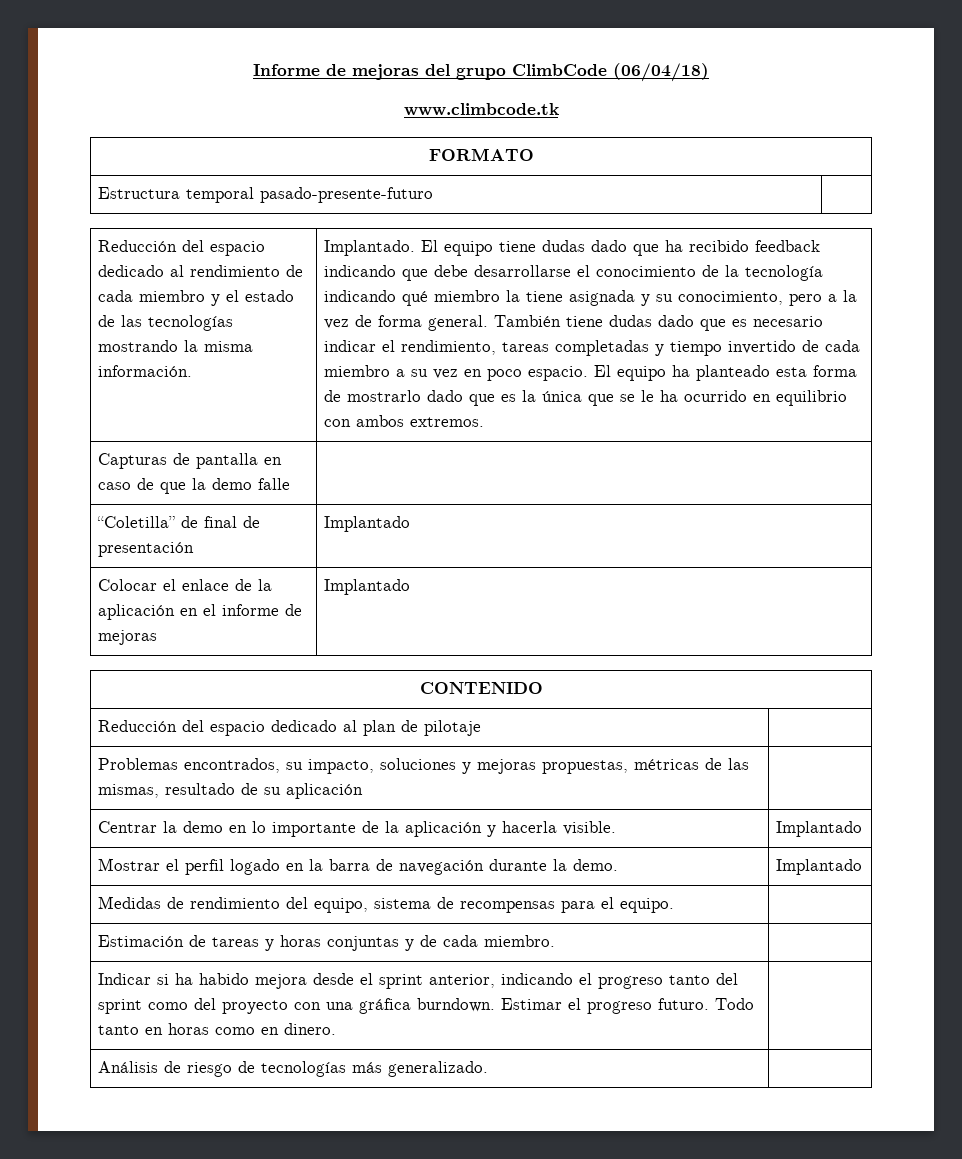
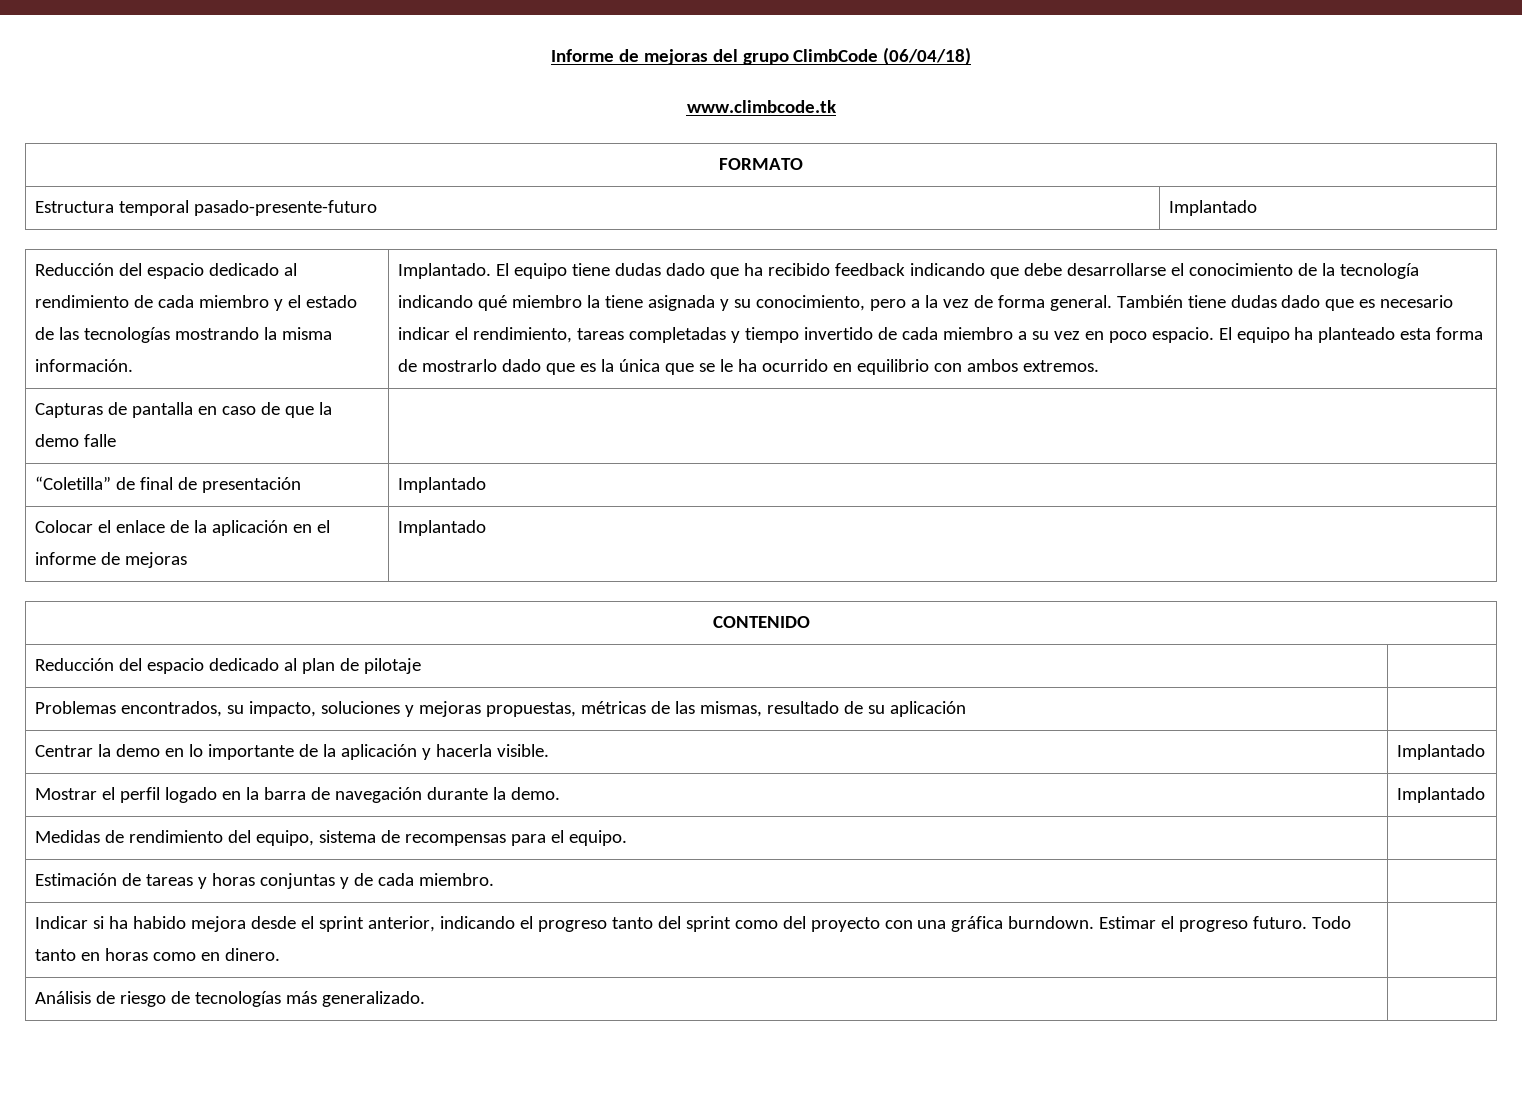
- Estructura temporal pasado-presente-futuro |
+ Estructura temporal pasado-presente-futuro | Implantado

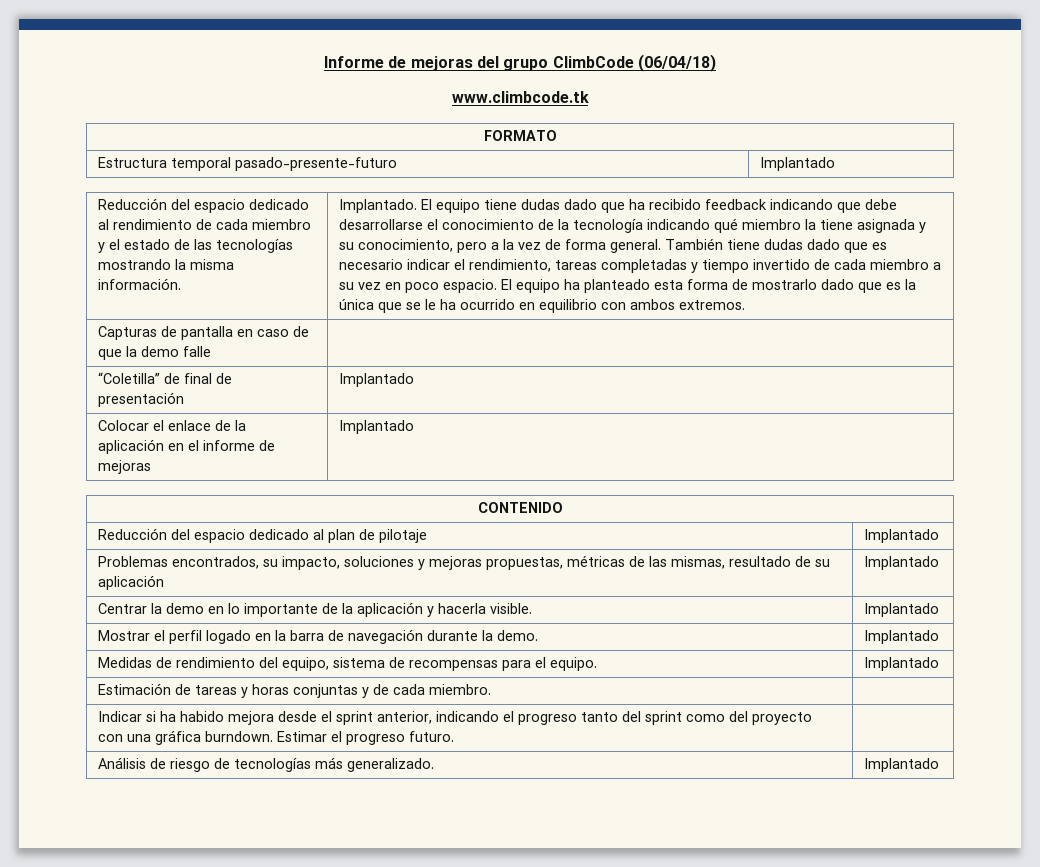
- Reducción del espacio dedicado al plan de pilotaje |
+ Reducción del espacio dedicado al plan de pilotaje | Implantado
- Problemas encontrados, su impacto, soluciones y mejoras propuestas, métricas de las mismas, resultado de su aplicación |
+ Problemas encontrados, su impacto, soluciones y mejoras propuestas, métricas de las mismas, resultado de su aplicación | Implantado
- Medidas de rendimiento del equipo, sistema de recompensas para el equipo. |
+ Medidas de rendimiento del equipo, sistema de recompensas para el equipo. | Implantado
- Indicar si ha habido mejora desde el sprint anterior, indicando el progreso tanto del sprint como del proyecto con una gráfica burndown. Estimar el progreso futuro. Todo tanto en horas como en dinero. |
+ Indicar si ha habido mejora desde el sprint anterior, indicando el progreso tanto del sprint como del proyecto con una gráfica burndown. Estimar el progreso futuro. |
- Análisis de riesgo de tecnologías más generalizado. |
+ Análisis de riesgo de tecnologías más generalizado. | Implantado

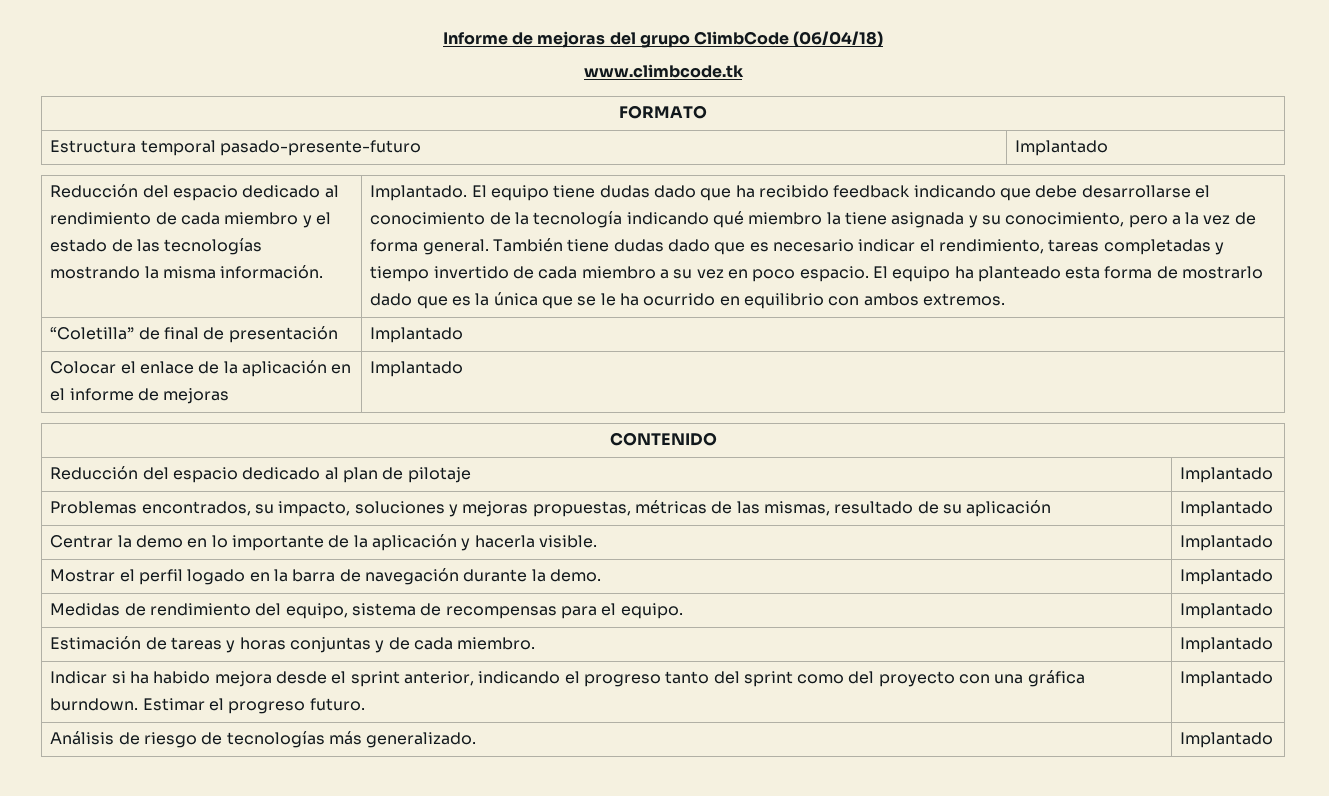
- Capturas de pantalla en caso de que la demo falle |
- Estimación de tareas y horas conjuntas y de cada miembro. |
+ Estimación de tareas y horas conjuntas y de cada miembro. | Implantado
- Indicar si ha habido mejora desde el sprint anterior, indicando el progreso tanto del sprint como del proyecto con una gráfica burndown. Estimar el progreso futuro. |
+ Indicar si ha habido mejora desde el sprint anterior, indicando el progreso tanto del sprint como del proyecto con una gráfica burndown. Estimar el progreso futuro. | Implantado

